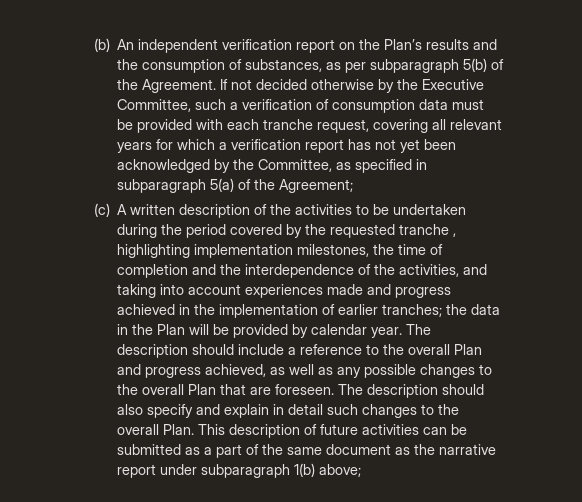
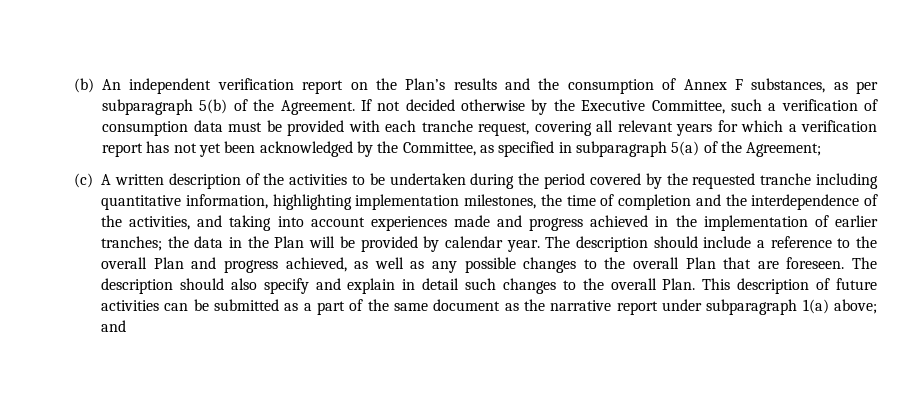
- (b) An independent verification report on the Plan’s results and the consumption of substances, as per subparagraph 5(b) of the Agreement.
+ (b) An independent verification report on the Plan’s results and the consumption of Annex F substances, as per subparagraph 5(b) of the Agreement.
- (c) A written description of the activities to be undertaken during the period covered by the requested tranche , highlighting implementation milestones, the time of completion and the interdependence of the activities, and taking into account experiences made and progress achieved in the implementation of earlier tranches; the data in the Plan will be provided by calendar year.
+ (c) A written description of the activities to be undertaken during the period covered by the requested tranche including quantitative information, highlighting implementation milestones, the time of completion and the interdependence of the activities, and taking into account experiences made and progress achieved in the implementation of earlier tranches; the data in the Plan will be provided by calendar year.
- This description of future activities can be submitted as a part of the same document as the narrative report under subparagraph 1(b) above;
+ This description of future activities can be submitted as a part of the same document as the narrative report under subparagraph 1(a) above; and

